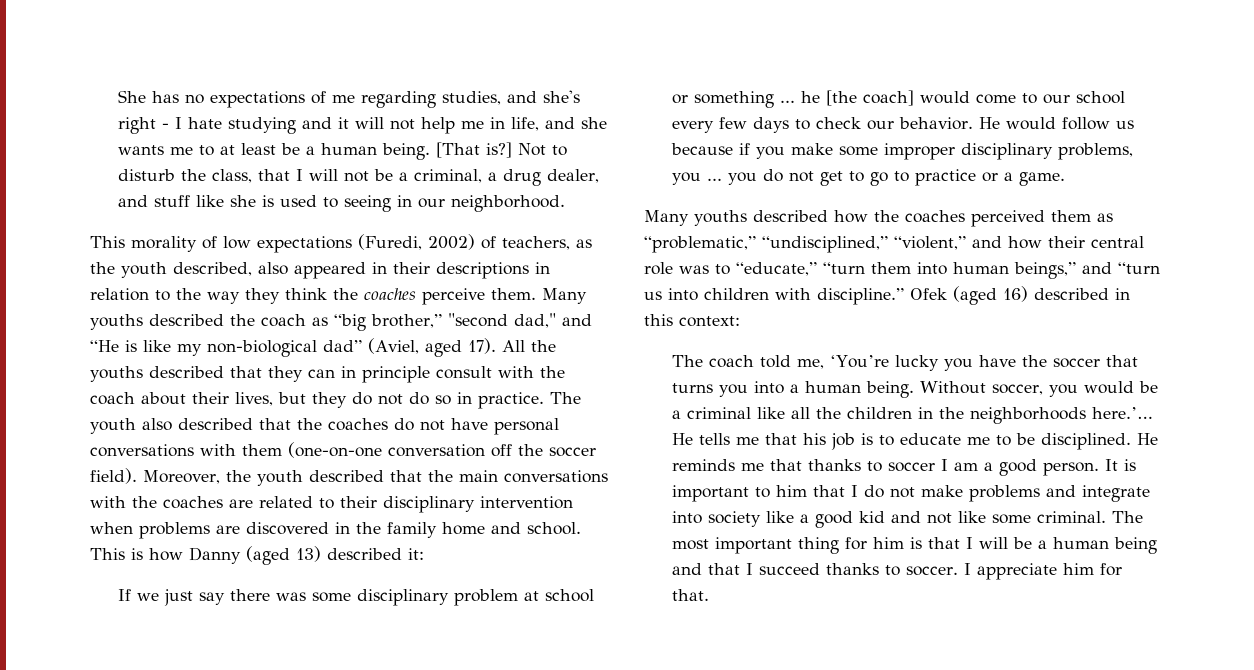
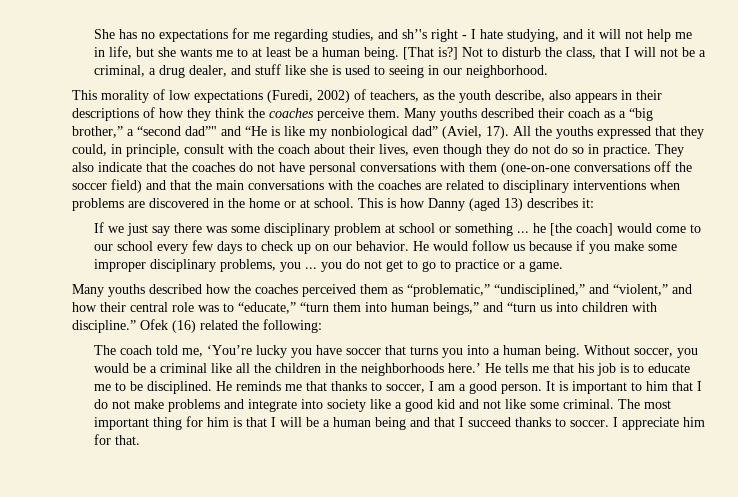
- She has no expectations of me regarding studies, and she's right - I hate studying and it will not help me in life, and she wants me to at least be a human being.
+ She has no expectations for me regarding studies, and sh’'s right - I hate studying, and it will not help me in life, but she wants me to at least be a human being.
- This morality of low expectations (Furedi, 2002) of teachers, as the youth described, also appeared in their descriptions in relation to the way they think the coaches perceive them.
+ This morality of low expectations (Furedi, 2002) of teachers, as the youth describe, also appears in their descriptions of how they think the coaches perceive them.
- Many youths described the coach as “big brother,” "second dad," and “He is like my non-biological dad” (Aviel, aged 17).
+ Many youths described their coach as a “big brother,” a “second dad”" and “He is like my nonbiological dad” (Aviel, 17).
- All the youths described that they can in principle consult with the coach about their lives, but they do not do so in practice.
+ All the youths expressed that they could, in principle, consult with the coach about their lives, even though they do not do so in practice.
- The youth also described that the coaches do not have personal conversations with them (one-on-one conversation off the soccer field). Moreover, the youth described that the main conversations with the coaches are related to their disciplinary intervention when problems are discovered in the family home and school.
+ They also indicate that the coaches do not have personal conversations with them (one-on-one conversations off the soccer field) and that the main conversations with the coaches are related to disciplinary interventions when problems are discovered in the home or at school.
- This is how Danny (aged 13) described it:
+ This is how Danny (aged 13) describes it:
- If we just say there was some disciplinary problem at school or something ... he [the coach] would come to our school every few days to check our behavior.
+ If we just say there was some disciplinary problem at school or something ... he [the coach] would come to our school every few days to check up on our behavior.
- Many youths described how the coaches perceived them as “problematic,” “undisciplined,” “violent,” and how their central role was to “educate,” “turn them into human beings,” and “turn us into children with discipline.”
+ Many youths described how the coaches perceived them as “problematic,” “undisciplined,” and “violent,” and how their central role was to “educate,” “turn them into human beings,” and “turn us into children with discipline.”
- Ofek (aged 16) described in this context:
+ Ofek (16) related the following:
- The coach told me, ‘You’re lucky you have the soccer that turns you into a human being.
+ The coach told me, ‘You’re lucky you have soccer that turns you into a human being.
- Without soccer, you would be a criminal like all the children in the neighborhoods here.’…
+ Without soccer, you would be a criminal like all the children in the neighborhoods here.’
- He reminds me that thanks to soccer I am a good person.
+ He reminds me that thanks to soccer, I am a good person.

